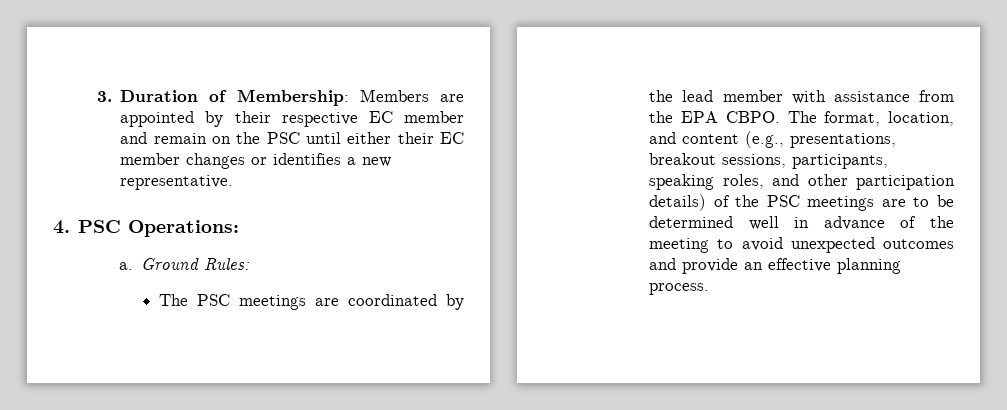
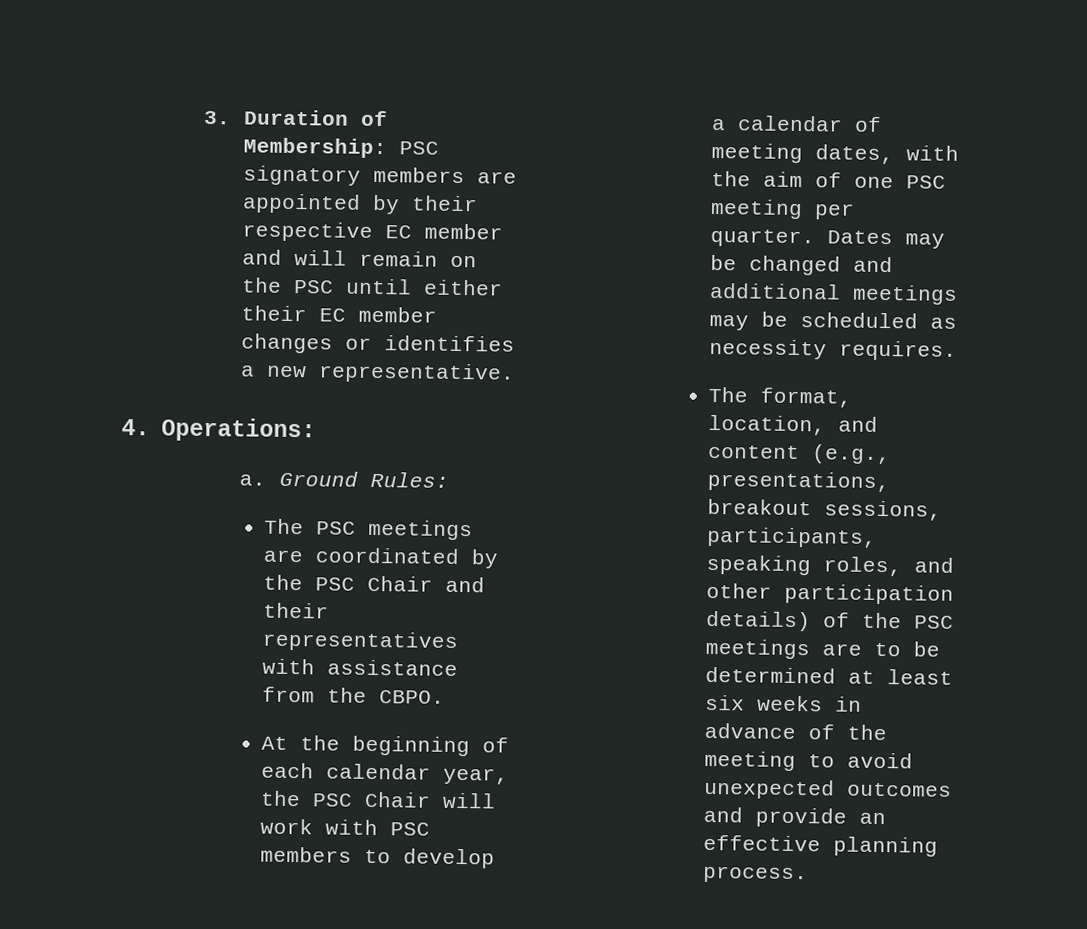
- 3. Duration of Membership: Members are appointed by their respective EC member and remain on the PSC until either their EC member changes or identifies a new representative.
+ 3. Duration of Membership: PSC signatory members are appointed by their respective EC member and will remain on the PSC until either their EC member changes or identifies a new representative.
- 4. PSC Operations:
+ 4. Operations:
- The PSC meetings are coordinated by the lead member with assistance from the EPA CBPO. The format, location, and content (e.g., presentations, breakout sessions, participants, speaking roles, and other participation details) of the PSC meetings are to be determined well in advance of the meeting to avoid unexpected outcomes and provide an effective planning process.
+ The PSC meetings are coordinated by the PSC Chair and their representatives with assistance from the CBPO.
+ At the beginning of each calendar year, the PSC Chair will work with PSC members to develop a calendar of meeting dates, with the aim of one PSC meeting per quarter. Dates may be changed and additional meetings may be scheduled as necessity requires.
+ The format, location, and content (e.g., presentations, breakout sessions, participants, speaking roles, and other participation details) of the PSC meetings are to be determined at least six weeks in advance of the meeting to avoid unexpected outcomes and provide an effective planning process.

